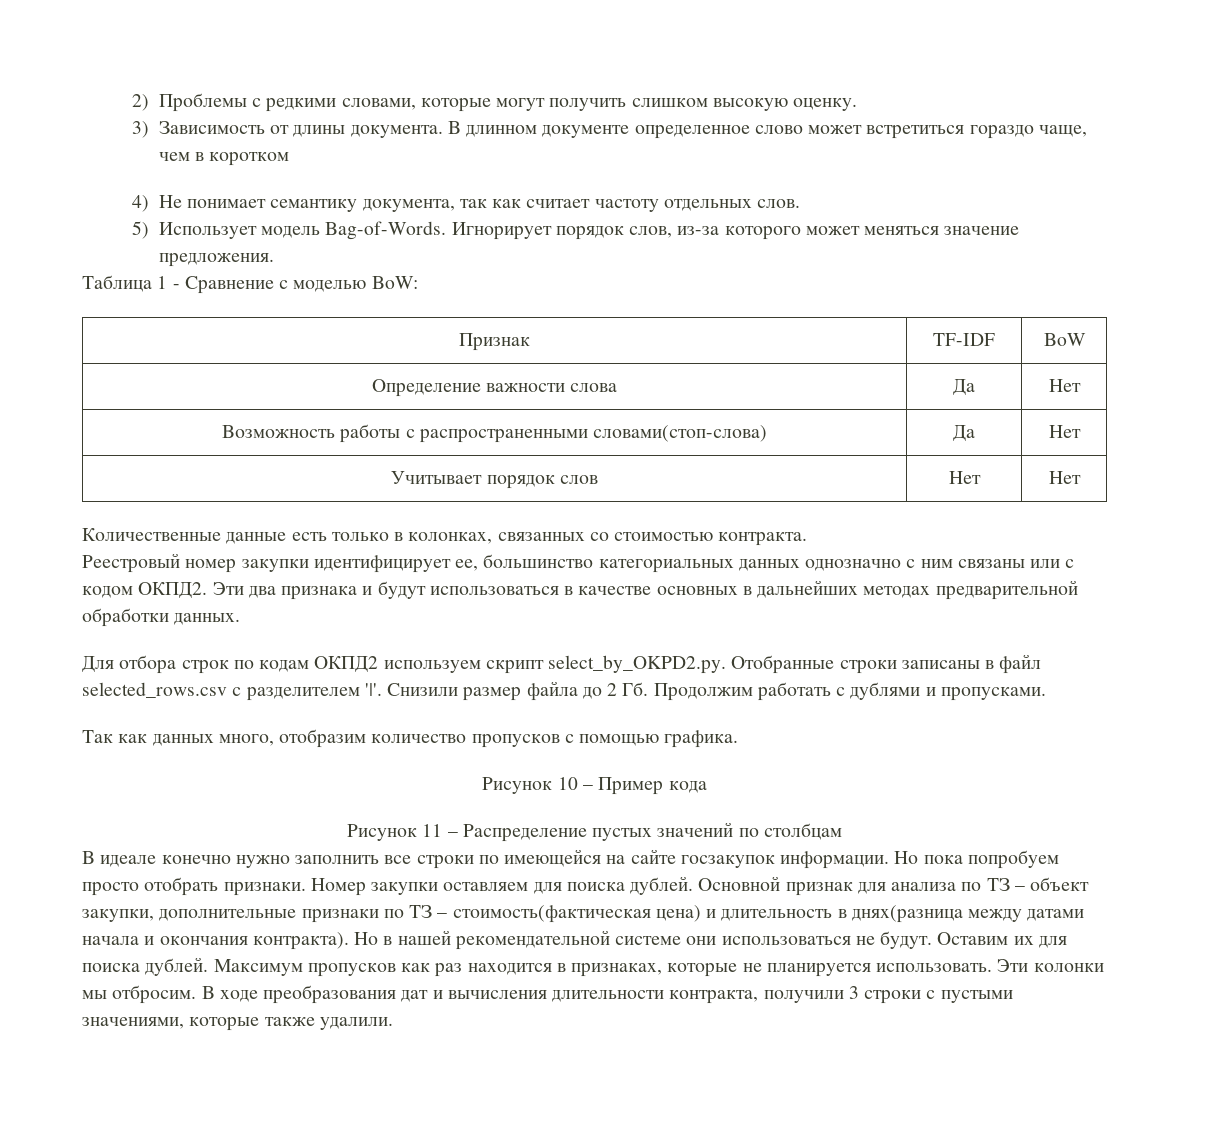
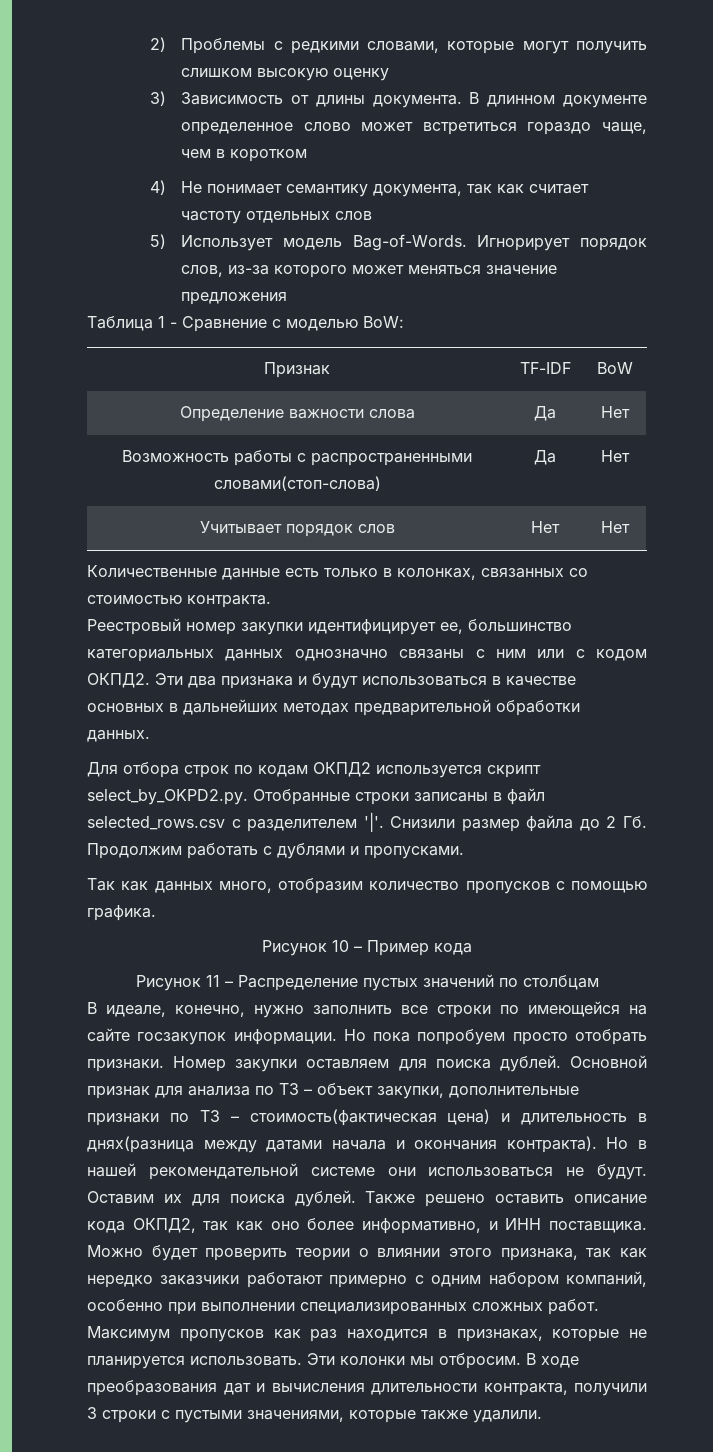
- 2) Проблемы с редкими словами, которые могут получить слишком высокую оценку.
+ 2) Проблемы с редкими словами, которые могут получить слишком высокую оценку
- 4) Не понимает семантику документа, так как считает частоту отдельных слов.
+ 4) Не понимает семантику документа, так как считает частоту отдельных слов
- Игнорирует порядок слов, из-за которого может меняться значение предложения.
+ Игнорирует порядок слов, из-за которого может меняться значение предложения
- Реестровый номер закупки идентифицирует ее, большинство категориальных данных однозначно с ним связаны или с кодом ОКПД2.
+ Реестровый номер закупки идентифицирует ее, большинство категориальных данных однозначно связаны с ним или с кодом ОКПД2.
- Для отбора строк по кодам ОКПД2 используем скрипт select_by_OKPD2.py. Отобранные строки записаны в файл selected_rows.csv с разделителем '|'.
+ Для отбора строк по кодам ОКПД2 используется скрипт select_by_OKPD2.py. Отобранные строки записаны в файл selected_rows.csv с разделителем '|'.
- В идеале конечно нужно заполнить все строки по имеющейся на сайте госзакупок информации.
+ В идеале, конечно, нужно заполнить все строки по имеющейся на сайте госзакупок информации.
+ Также решено оставить описание кода ОКПД2, так как оно более информативно, и ИНН поставщика. Можно будет проверить теории о влиянии этого признака, так как нередко заказчики работают примерно с одним набором компаний, особенно при выполнении специализированных сложных работ.

